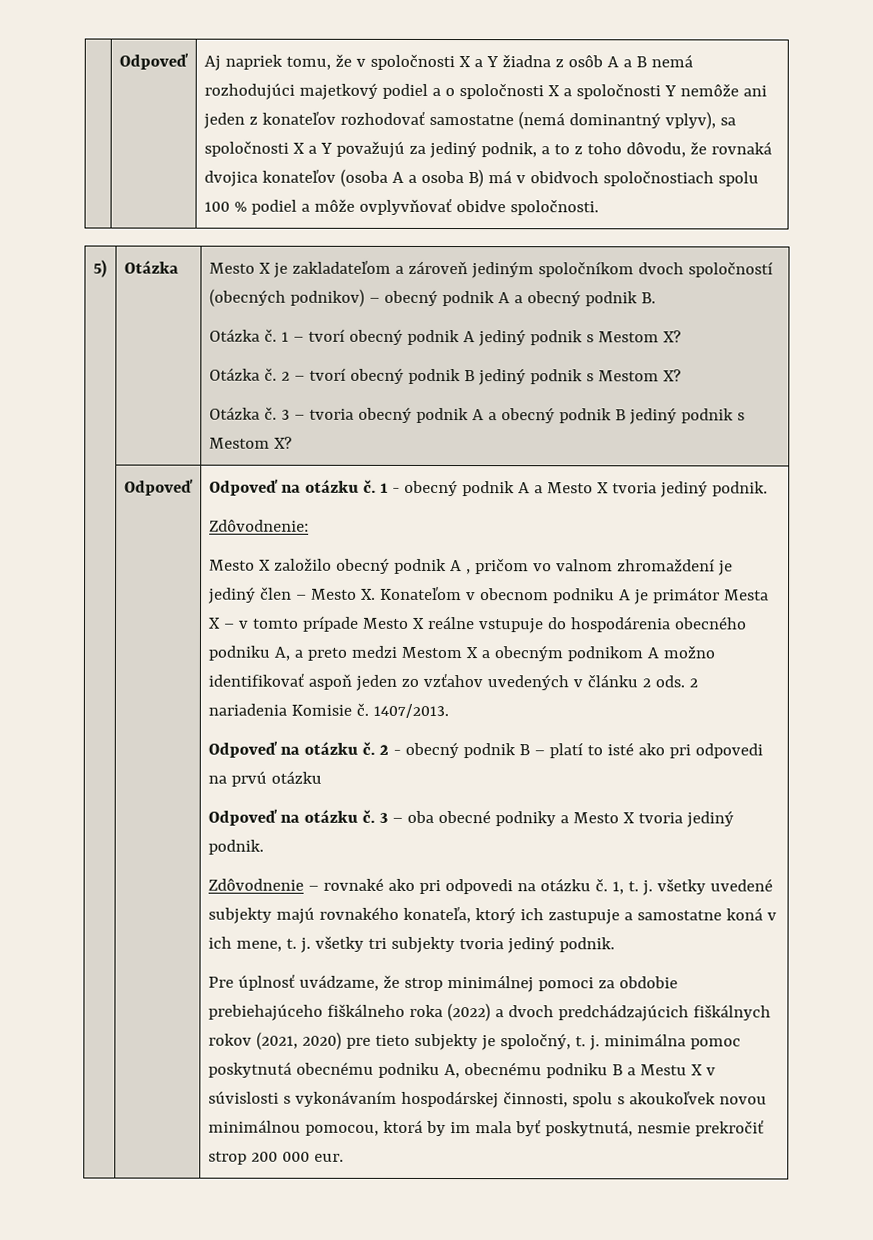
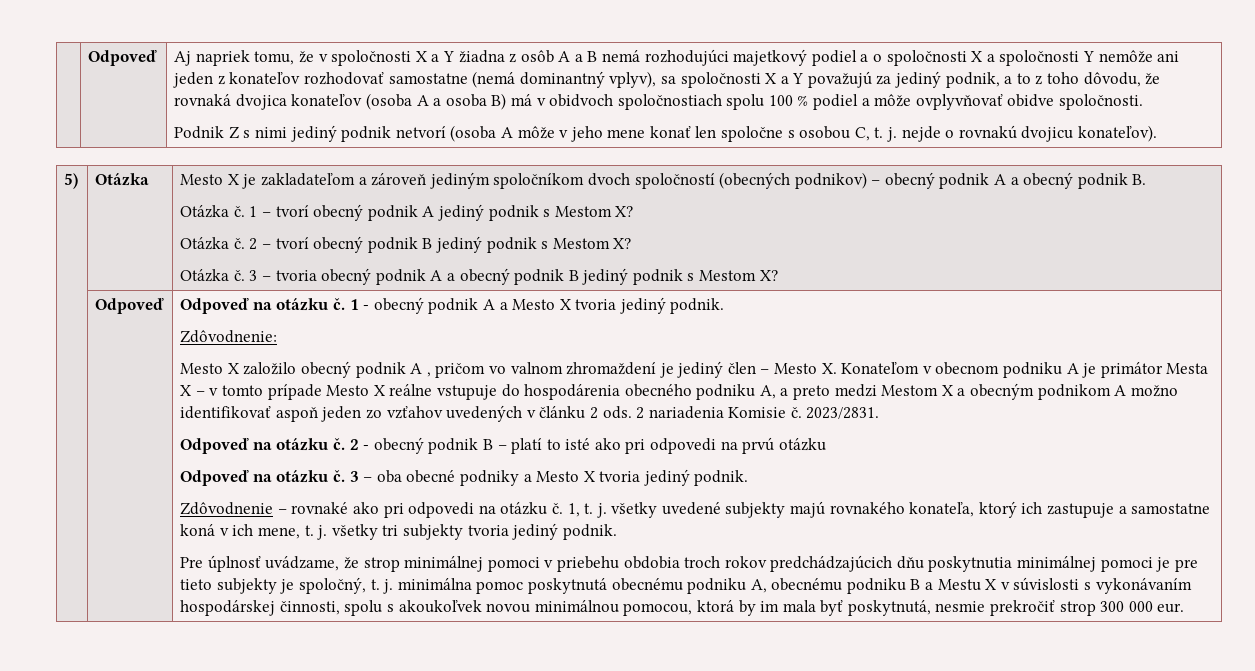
+ Podnik Z s nimi jediný podnik netvorí (osoba A môže v jeho mene konať len spoločne s osobou C, t. j. nejde o rovnakú dvojicu konateľov).
- 1407/2013.
+ 2023/2831.
- Pre úplnosť uvádzame, že strop minimálnej pomoci za obdobie prebiehajúceho fiškálneho roka (2022) a dvoch predchádzajúcich fiškálnych rokov (2021, 2020) pre tieto subjekty je spoločný, t. j. minimálna pomoc poskytnutá obecnému podniku A, obecnému podniku B a Mestu X v súvislosti s vykonávaním hospodárskej činnosti, spolu s akoukoľvek novou minimálnou pomocou, ktorá by im mala byť poskytnutá, nesmie prekročiť strop 200 000 eur.
+ Pre úplnosť uvádzame, že strop minimálnej pomoci v priebehu obdobia troch rokov predchádzajúcich dňu poskytnutia minimálnej pomoci je pre tieto subjekty je spoločný, t. j. minimálna pomoc poskytnutá obecnému podniku A, obecnému podniku B a Mestu X v súvislosti s vykonávaním hospodárskej činnosti, spolu s akoukoľvek novou minimálnou pomocou, ktorá by im mala byť poskytnutá, nesmie prekročiť strop 300 000 eur.

